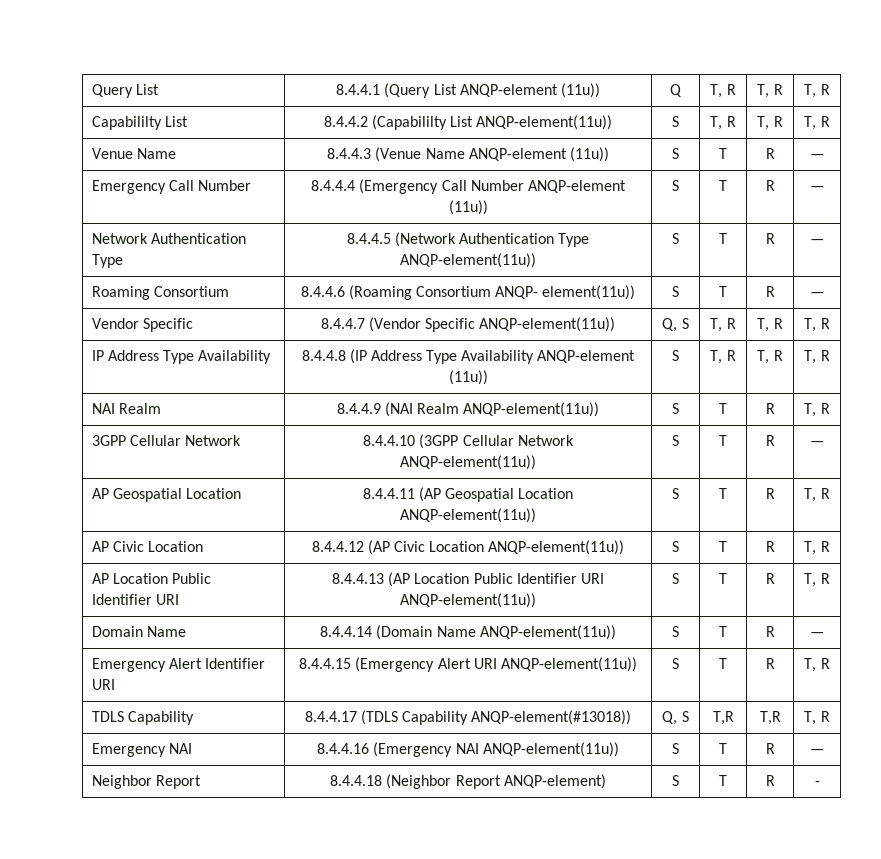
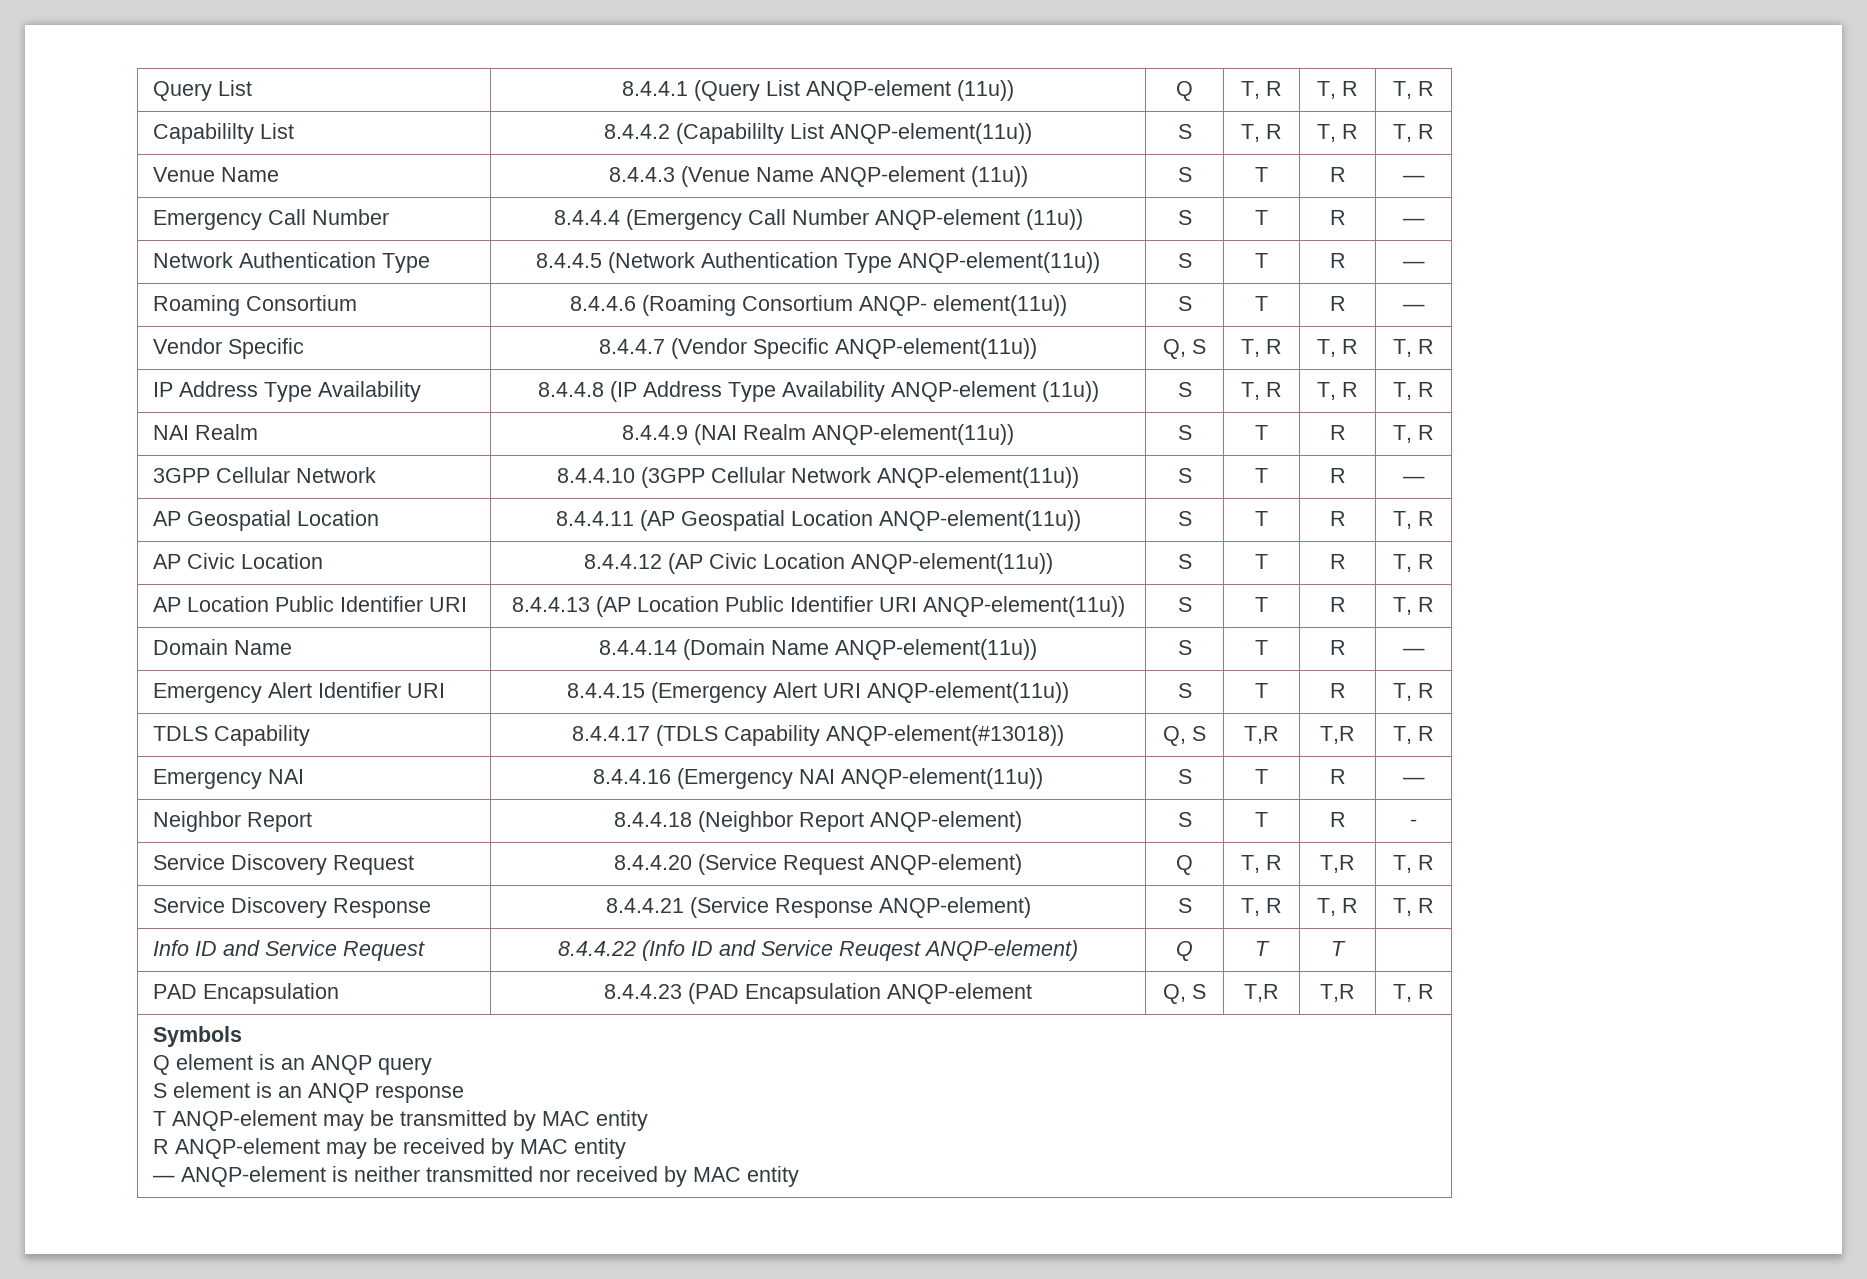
+ Service Discovery Request | 8.4.4.20 (Service Request ANQP-element) | Q | T, R | T,R | T, R
+ Service Discovery Response | 8.4.4.21 (Service Response ANQP-element) | S | T, R | T, R | T, R
+ Info ID and Service Request | 8.4.4.22 (Info ID and Service Reuqest ANQP-element) | Q | T | T |
+ PAD Encapsulation | 8.4.4.23 (PAD Encapsulation ANQP-element | Q, S | T,R | T,R | T, R
+ Symbols
+ Q element is an ANQP query
+ S element is an ANQP response
+ T ANQP-element may be transmitted by MAC entity
+ R ANQP-element may be received by MAC entity
+ — ANQP-element is neither transmitted nor received by MAC entity

